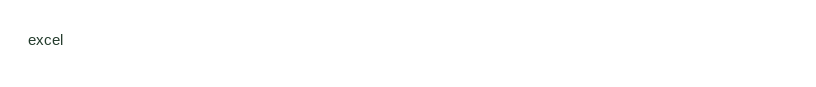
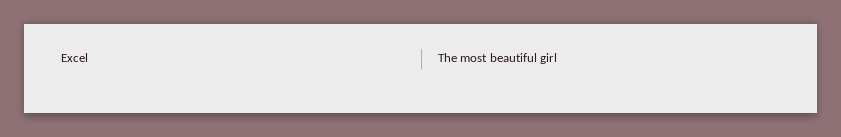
- excel
+ Excel
+ The most beautiful girl

